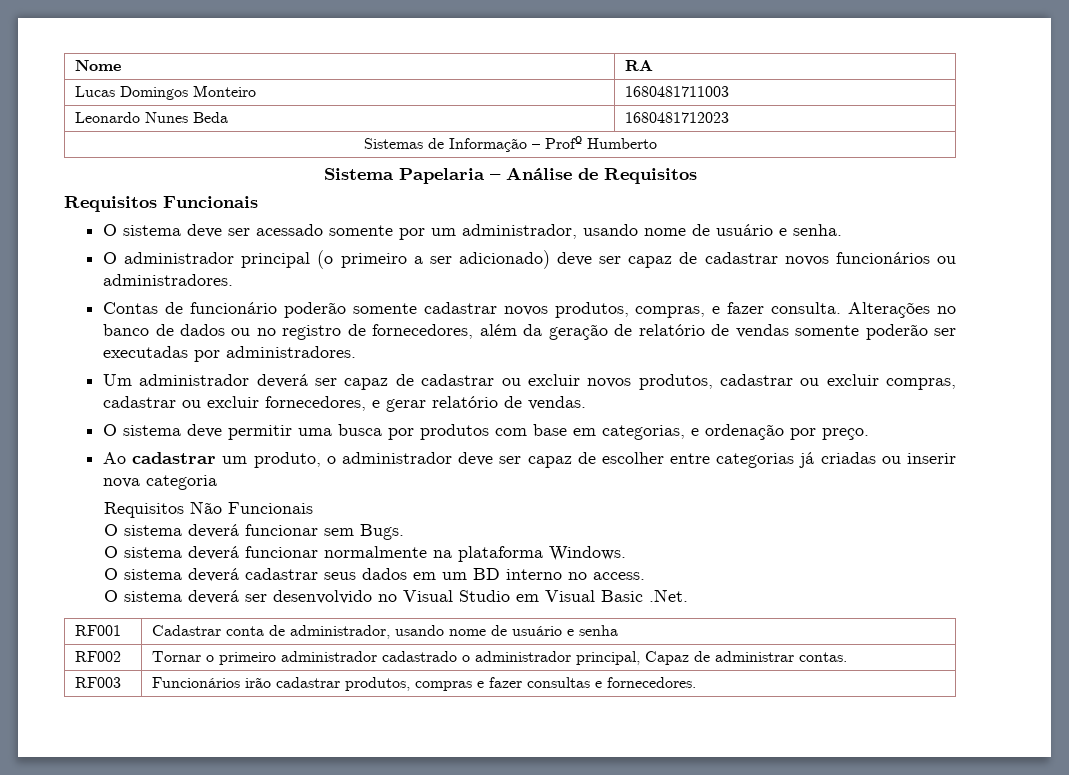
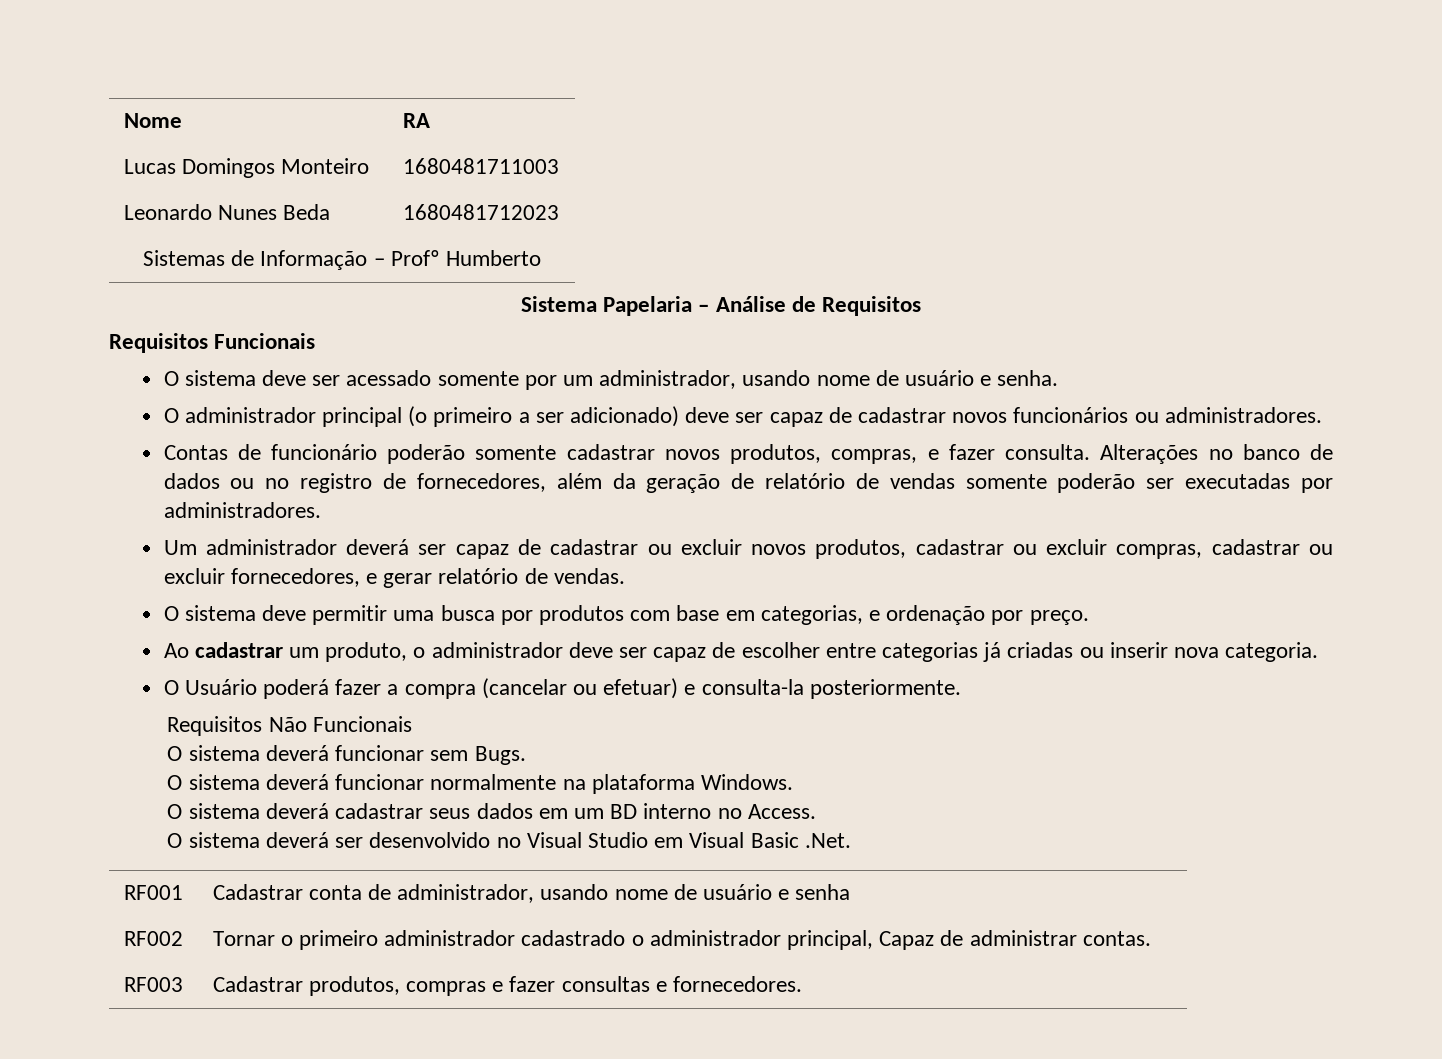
- Ao cadastrar um produto, o administrador deve ser capaz de escolher entre categorias já criadas ou inserir nova categoria
+ Ao cadastrar um produto, o administrador deve ser capaz de escolher entre categorias já criadas ou inserir nova categoria.
+ O Usuário poderá fazer a compra (cancelar ou efetuar) e consulta-la posteriormente.
- O sistema deverá cadastrar seus dados em um BD interno no access.
+ O sistema deverá cadastrar seus dados em um BD interno no Access.
- RF003 | Funcionários irão cadastrar produtos, compras e fazer consultas e fornecedores.
+ RF003 | Cadastrar produtos, compras e fazer consultas e fornecedores.

